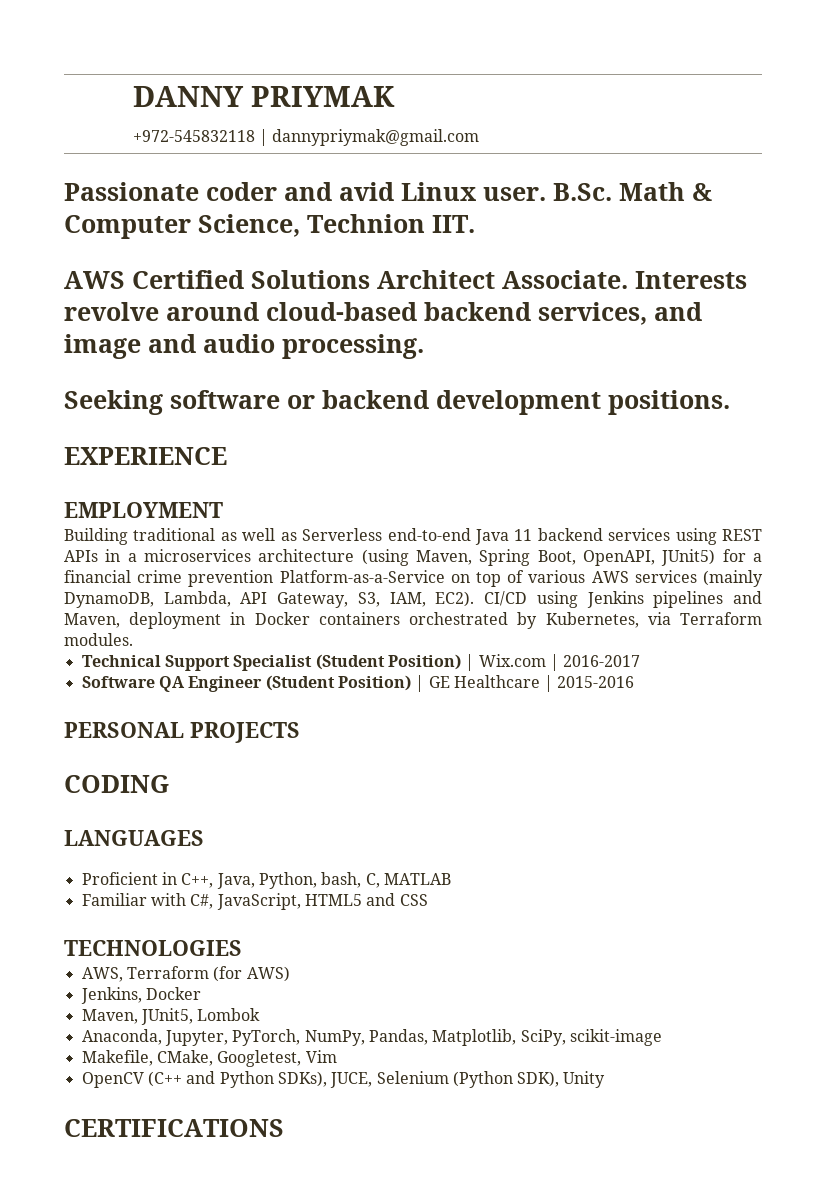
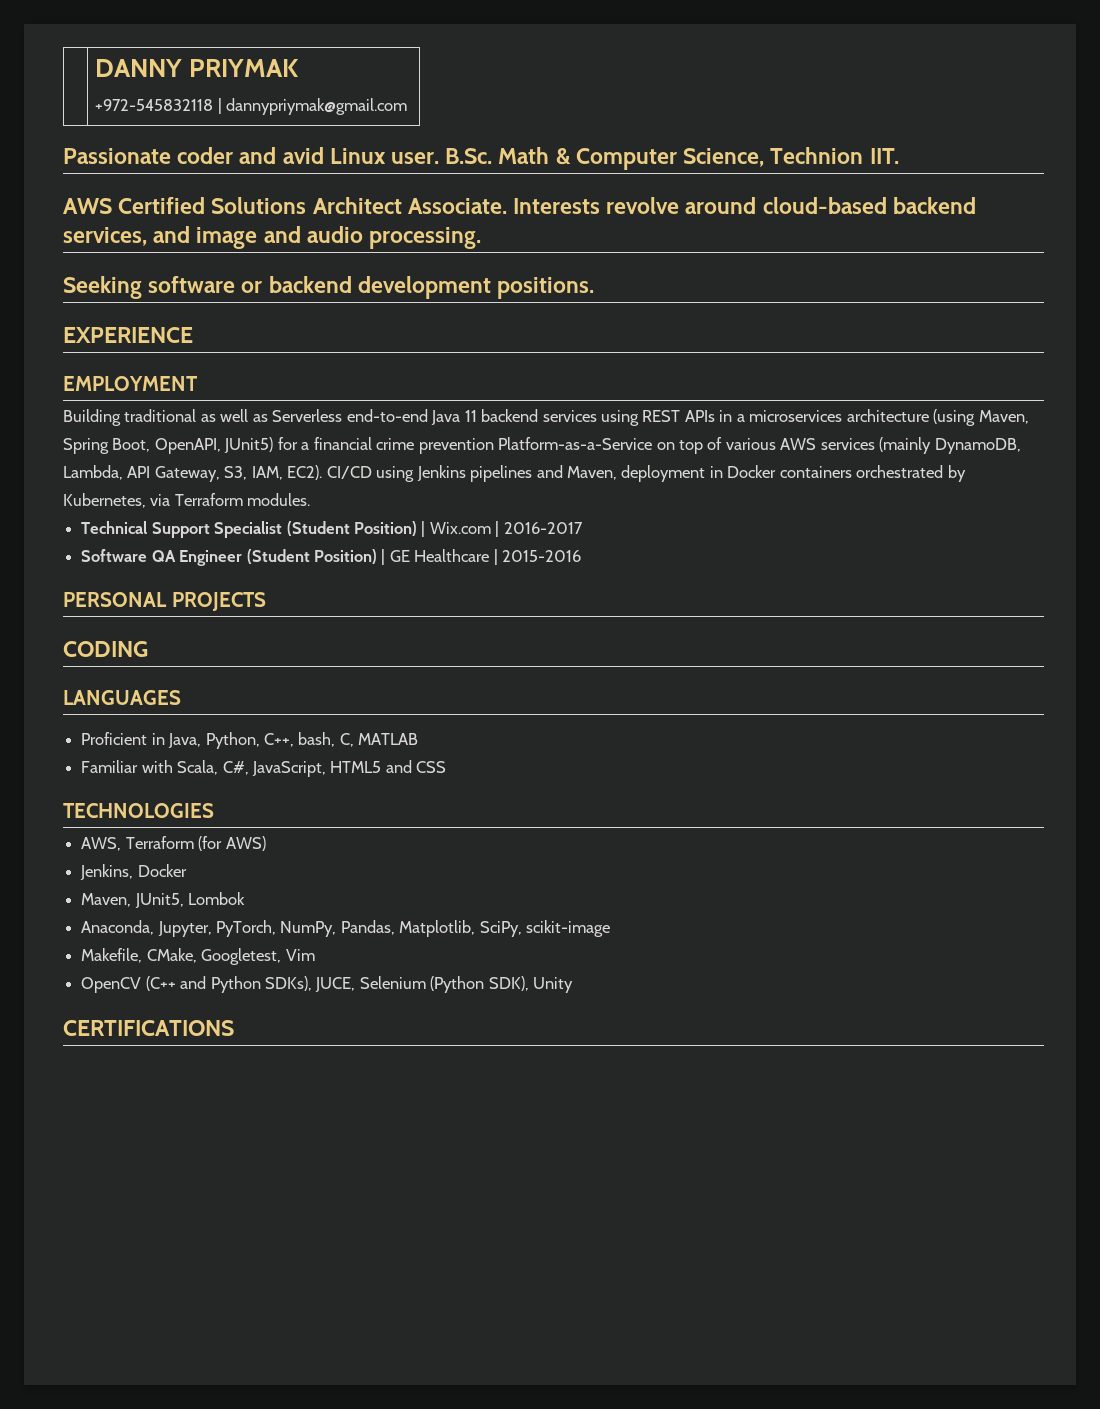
- Proficient in C++, Java, Python, bash, C, MATLAB
+ Proficient in Java, Python, C++, bash, C, MATLAB
- Familiar with C#, JavaScript, HTML5 and CSS
+ Familiar with Scala, C#, JavaScript, HTML5 and CSS

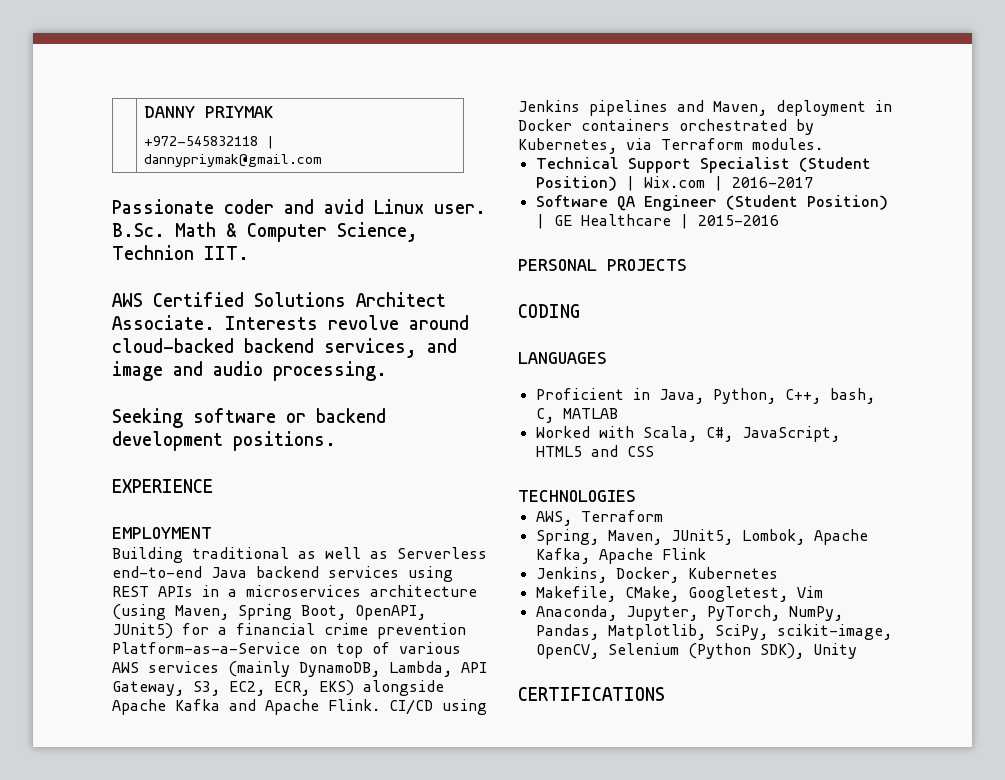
- Interests revolve around cloud-based backend services, and image and audio processing.
+ Interests revolve around cloud-backed backend services, and image and audio processing.
- Building traditional as well as Serverless end-to-end Java 11 backend services using REST APIs in a microservices architecture (using Maven, Spring Boot, OpenAPI, JUnit5) for a financial crime prevention Platform-as-a-Service on top of various AWS services (mainly DynamoDB, Lambda, API Gateway, S3, IAM, EC2).
+ Building traditional as well as Serverless end-to-end Java backend services using REST APIs in a microservices architecture (using Maven, Spring Boot, OpenAPI, JUnit5) for a financial crime prevention Platform-as-a-Service on top of various AWS services (mainly DynamoDB, Lambda, API Gateway, S3, EC2, ECR, EKS) alongside Apache Kafka and Apache Flink.
- Familiar with Scala, C#, JavaScript, HTML5 and CSS
+ Worked with Scala, C#, JavaScript, HTML5 and CSS
- AWS, Terraform (for AWS)
- Jenkins, Docker
- Maven, JUnit5, Lombok
+ AWS, Terraform
+ Spring, Maven, JUnit5, Lombok, Apache Kafka, Apache Flink
+ Jenkins, Docker, Kubernetes
+ Makefile, CMake, Googletest, Vim
- Anaconda, Jupyter, PyTorch, NumPy, Pandas, Matplotlib, SciPy, scikit-image
- Makefile, CMake, Googletest, Vim
- OpenCV (C++ and Python SDKs), JUCE, Selenium (Python SDK), Unity
+ Anaconda, Jupyter, PyTorch, NumPy, Pandas, Matplotlib, SciPy, scikit-image, OpenCV, Selenium (Python SDK), Unity

